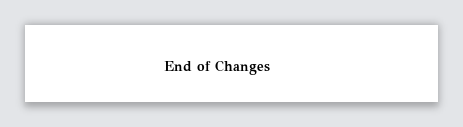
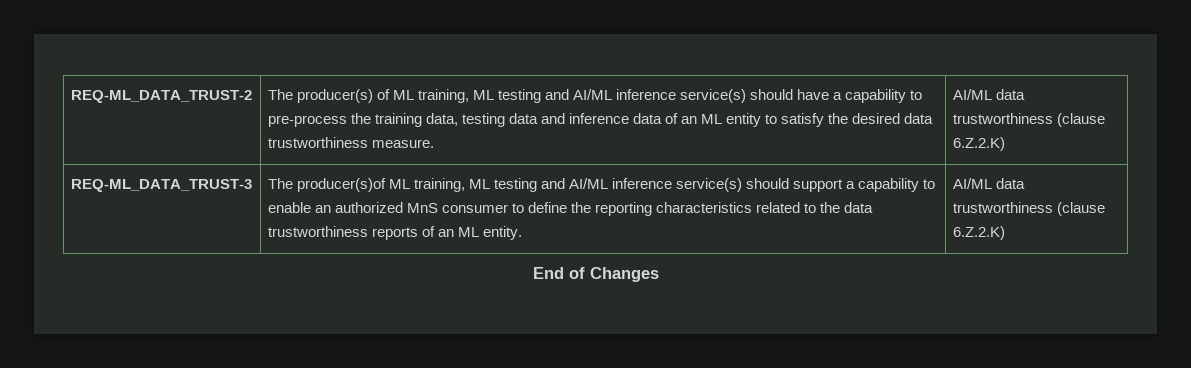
+ REQ-ML_DATA_TRUST-2 | The producer(s) of ML training, ML testing and AI/ML inference service(s) should have a capability to pre-process the training data, testing data and inference data of an ML entity to satisfy the desired data trustworthiness measure. | AI/ML data trustworthiness (clause 6.Z.2.K)
+ REQ-ML_DATA_TRUST-3 | The producer(s)of ML training, ML testing and AI/ML inference service(s) should support a capability to enable an authorized MnS consumer to define the reporting characteristics related to the data trustworthiness reports of an ML entity. | AI/ML data trustworthiness (clause 6.Z.2.K)

